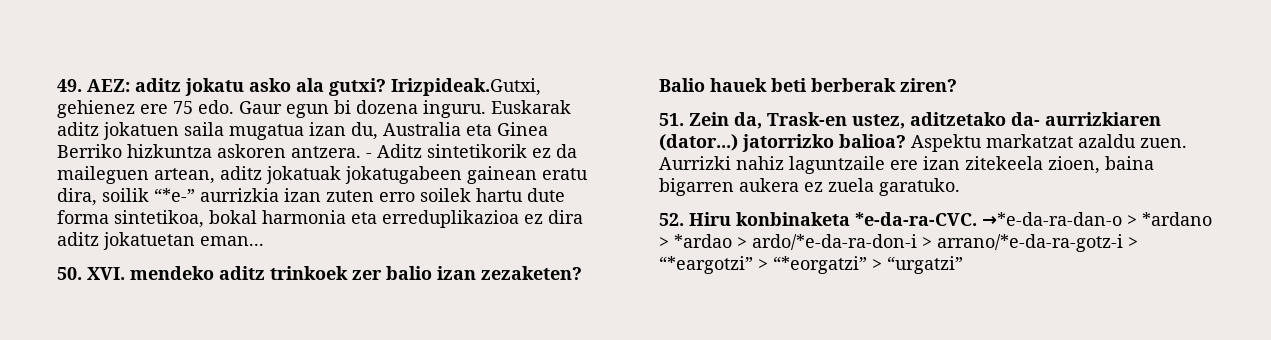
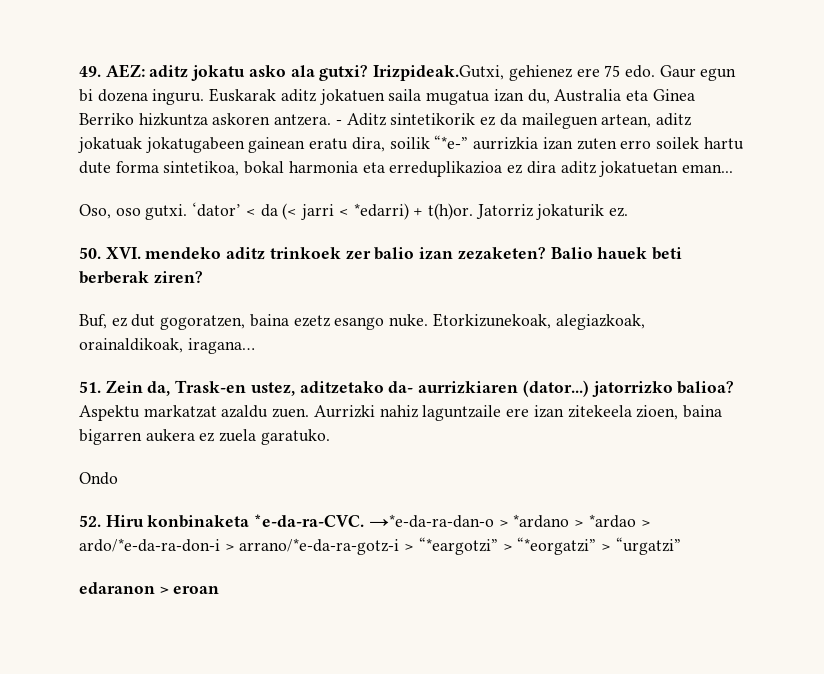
+ Oso, oso gutxi. ‘dator’ < da (< jarri < *edarri) + t(h)or. Jatorriz jokaturik ez.
+ Buf, ez dut gogoratzen, baina ezetz esango nuke. Etorkizunekoak, alegiazkoak, orainaldikoak, iragana…
+ Ondo
+ edaranon > eroan

